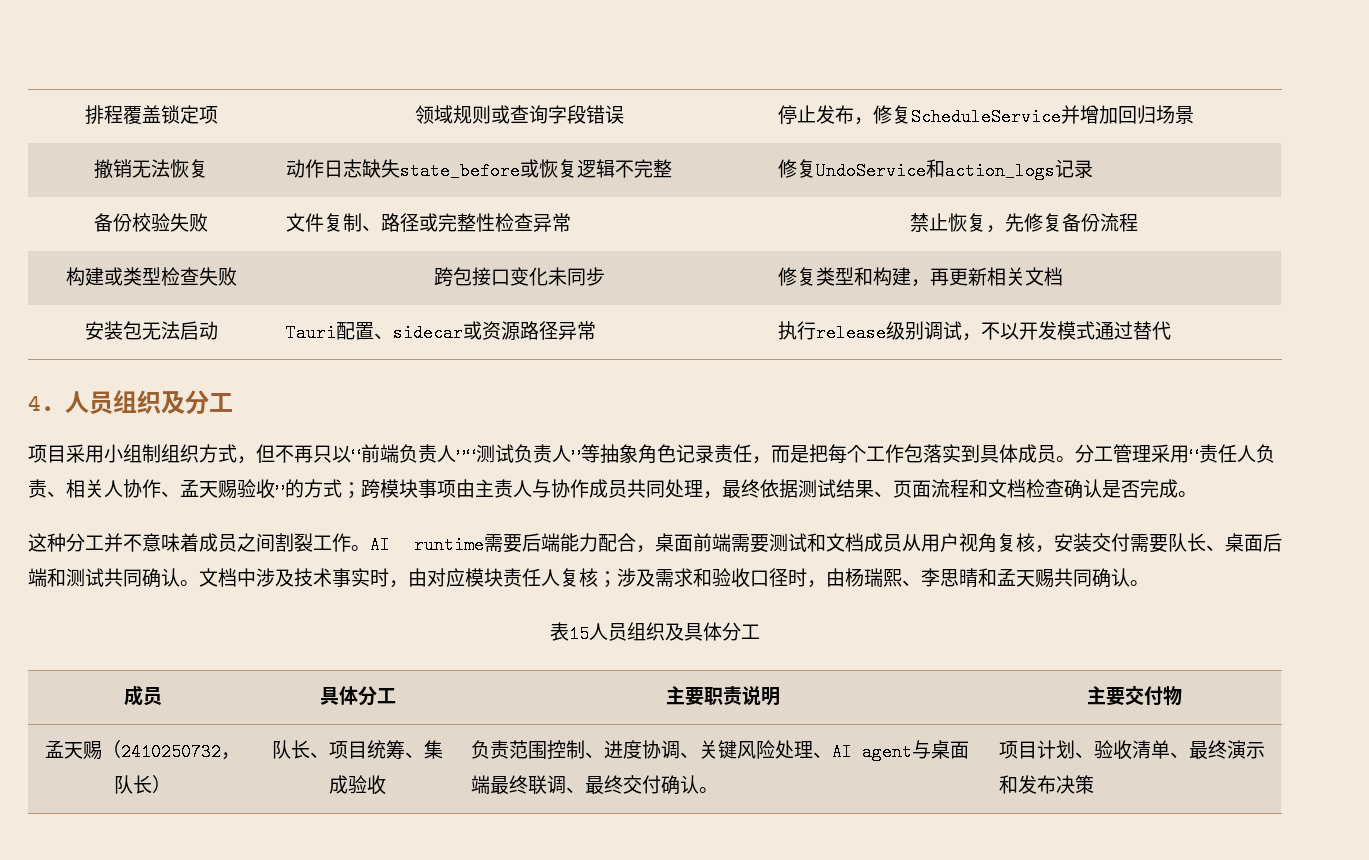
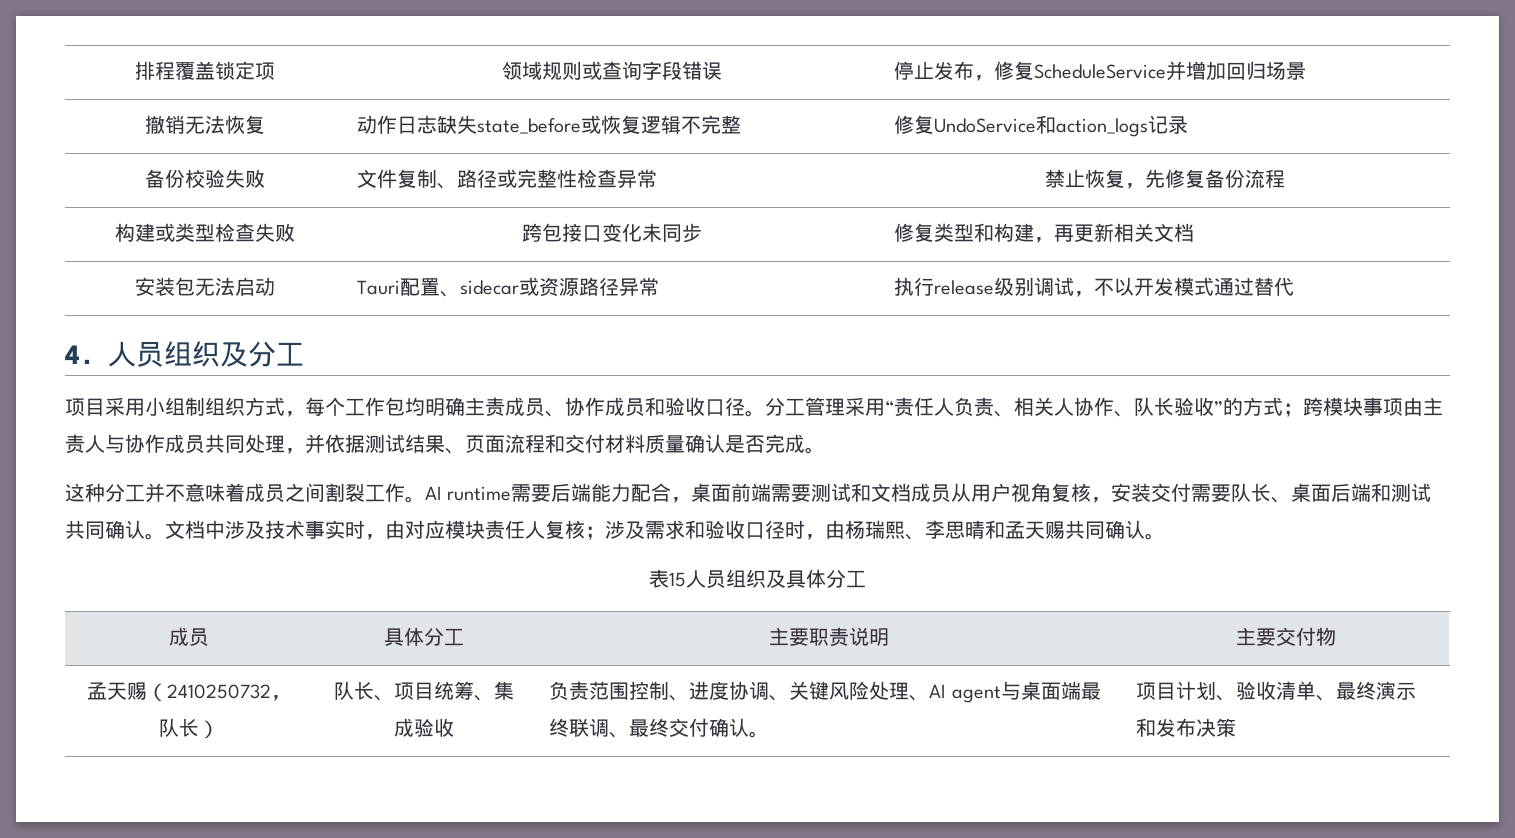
- 项目采用小组制组织方式，但不再只以“前端负责人”“测试负责人”等抽象角色记录责任，而是把每个工作包落实到具体成员。
+ 项目采用小组制组织方式，每个工作包均明确主责成员、协作成员和验收口径。
- 分工管理采用“责任人负责、相关人协作、孟天赐验收”的方式；跨模块事项由主责人与协作成员共同处理，最终依据测试结果、页面流程和文档检查确认是否完成。
+ 分工管理采用“责任人负责、相关人协作、队长验收”的方式；跨模块事项由主责人与协作成员共同处理，并依据测试结果、页面流程和交付材料质量确认是否完成。

